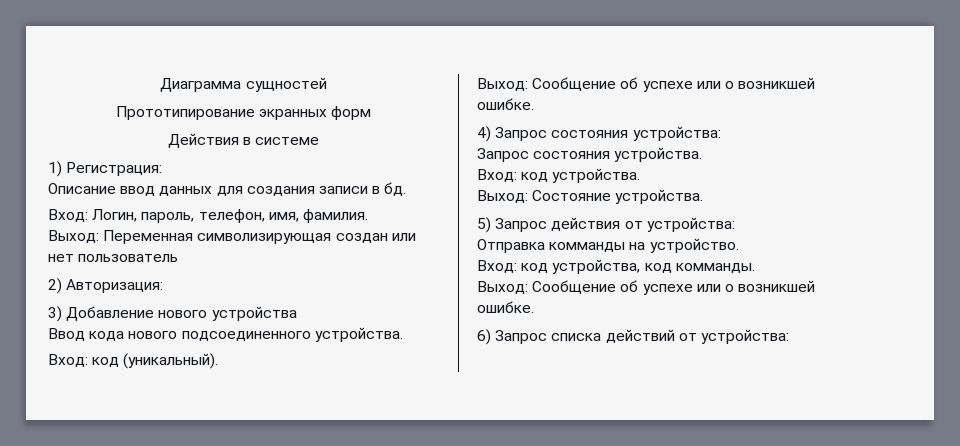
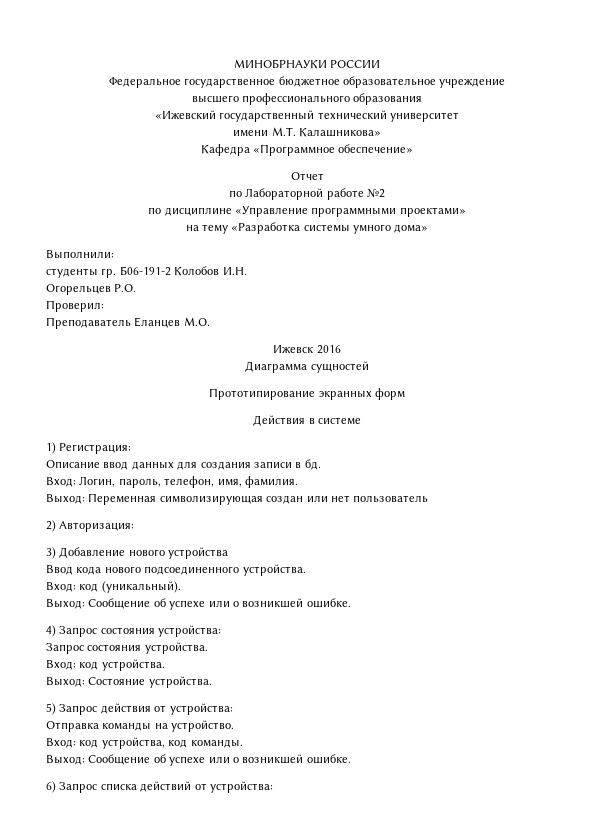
+ МИНОБРНАУКИ РОССИИ
+ Федеральное государственное бюджетное образовательное учреждение
+ высшего профессионального образования
+ «Ижевский государственный технический университет
+ имени М.Т. Калашникова»
+ Кафедра «Программное обеспечение»
+ Отчет
+ по Лабораторной работе №2
+ по дисциплине «Управление программными проектами»
+ на тему «Разработка системы умного дома»
+ Выполнили:
+ студенты гр. Б06-191-2 Колобов И.Н.
+ Огорельцев Р.О.
+ Проверил:
+ Преподаватель Еланцев М.О.
+ Ижевск 2016
- Отправка комманды на устройство.
+ Отправка команды на устройство.
- Вход: код устройства, код комманды.
+ Вход: код устройства, код команды.

